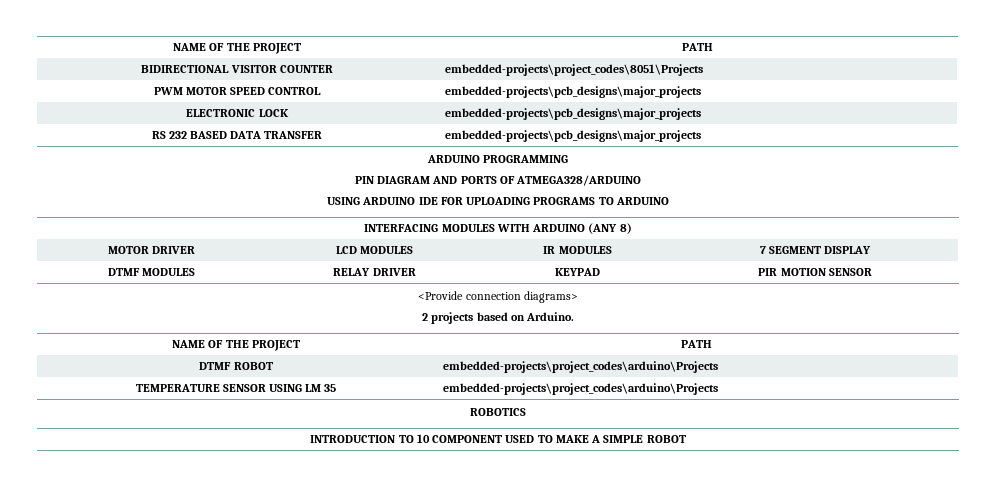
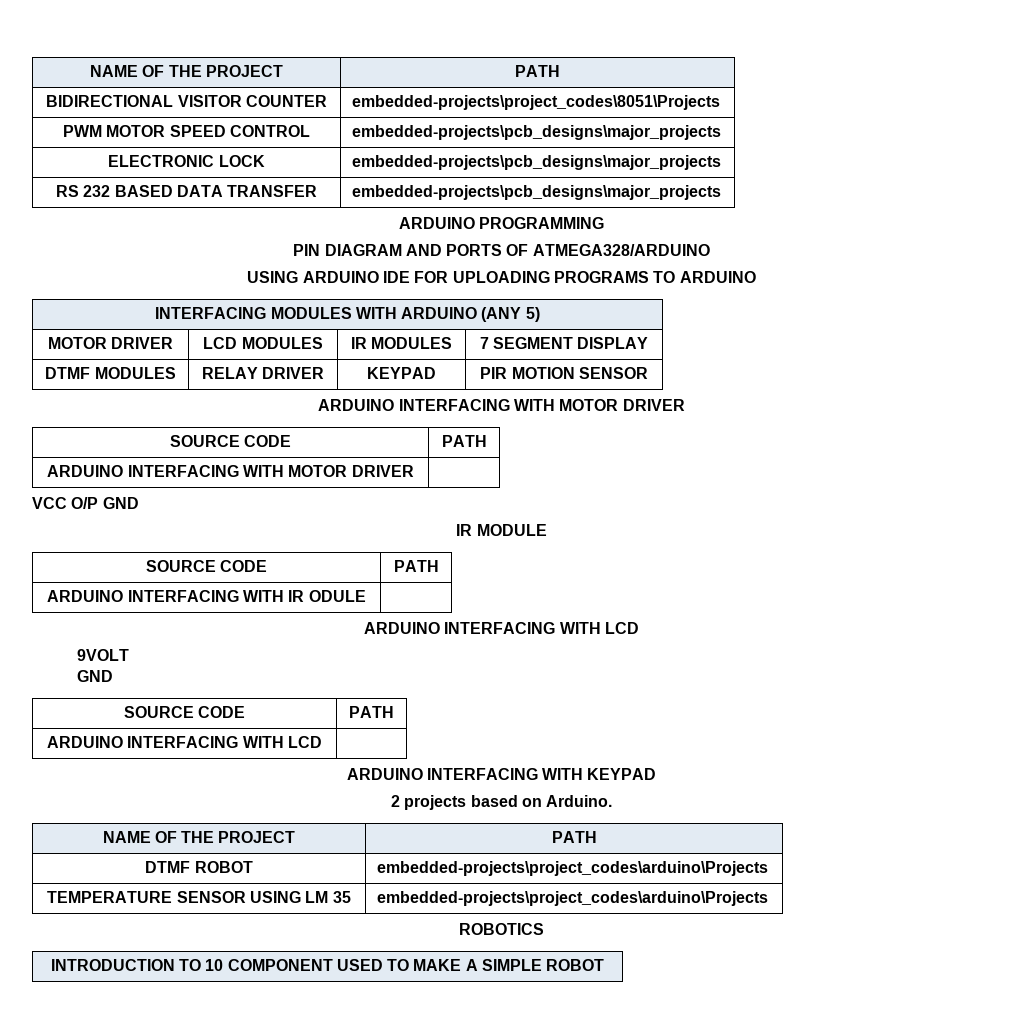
- INTERFACING MODULES WITH ARDUINO (ANY 8)
+ INTERFACING MODULES WITH ARDUINO (ANY 5)
  DTMF MODULES | RELAY DRIVER | KEYPAD | PIR MOTION SENSOR
- <Provide connection diagrams>
+ ARDUINO INTERFACING WITH MOTOR DRIVER
+ SOURCE CODE | PATH
+ ARDUINO INTERFACING WITH MOTOR DRIVER |
+ VCC O/P GND
+ IR MODULE
+ SOURCE CODE | PATH
+ ARDUINO INTERFACING WITH IR ODULE |
+ ARDUINO INTERFACING WITH LCD
+ 9VOLT
+ GND
+ SOURCE CODE | PATH
+ ARDUINO INTERFACING WITH LCD |
+ ARDUINO INTERFACING WITH KEYPAD

